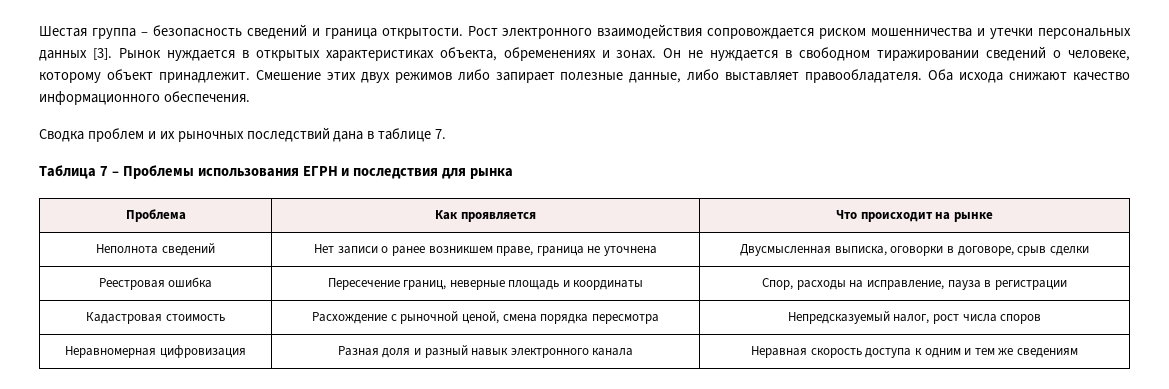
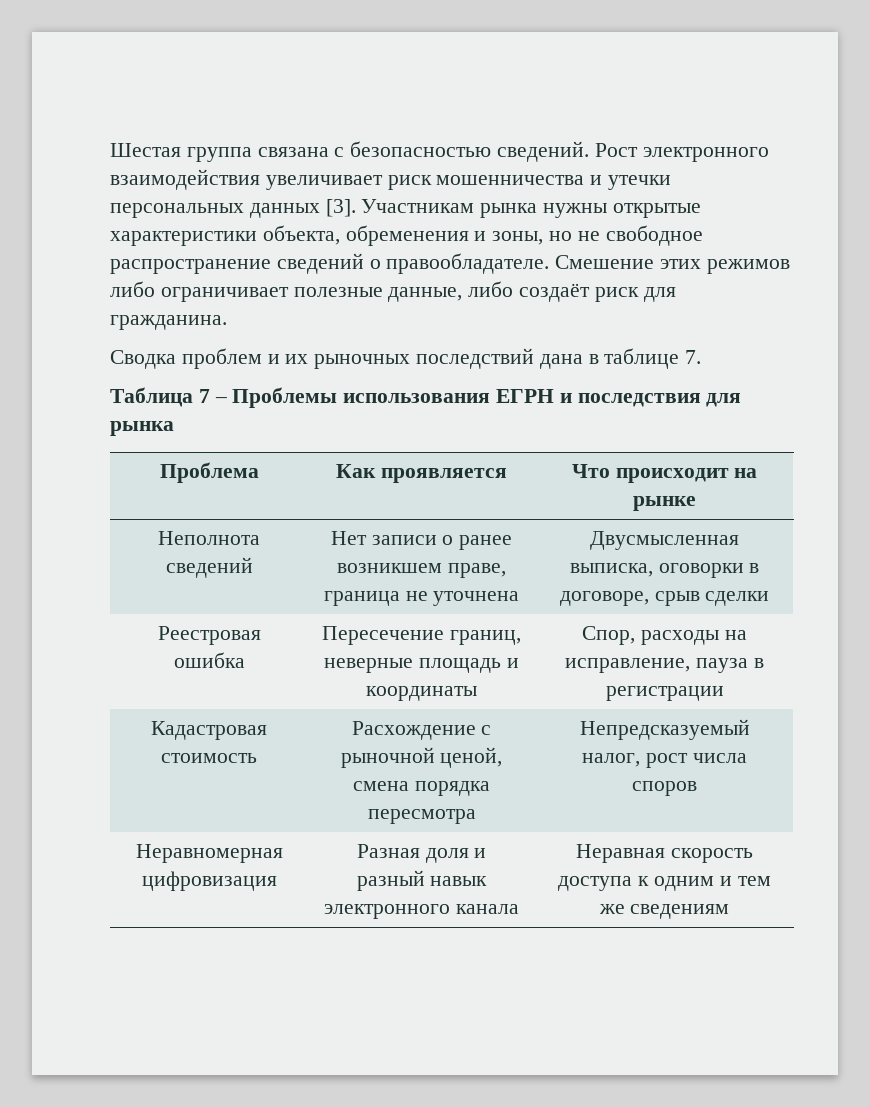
- Шестая группа – безопасность сведений и граница открытости.
+ Шестая группа связана с безопасностью сведений.
- Рост электронного взаимодействия сопровождается риском мошенничества и утечки персональных данных [3].
+ Рост электронного взаимодействия увеличивает риск мошенничества и утечки персональных данных [3].
- Рынок нуждается в открытых характеристиках объекта, обременениях и зонах. Он не нуждается в свободном тиражировании сведений о человеке, которому объект принадлежит.
+ Участникам рынка нужны открытые характеристики объекта, обременения и зоны, но не свободное распространение сведений о правообладателе.
- Смешение этих двух режимов либо запирает полезные данные, либо выставляет правообладателя. Оба исхода снижают качество информационного обеспечения.
+ Смешение этих режимов либо ограничивает полезные данные, либо создаёт риск для гражданина.

